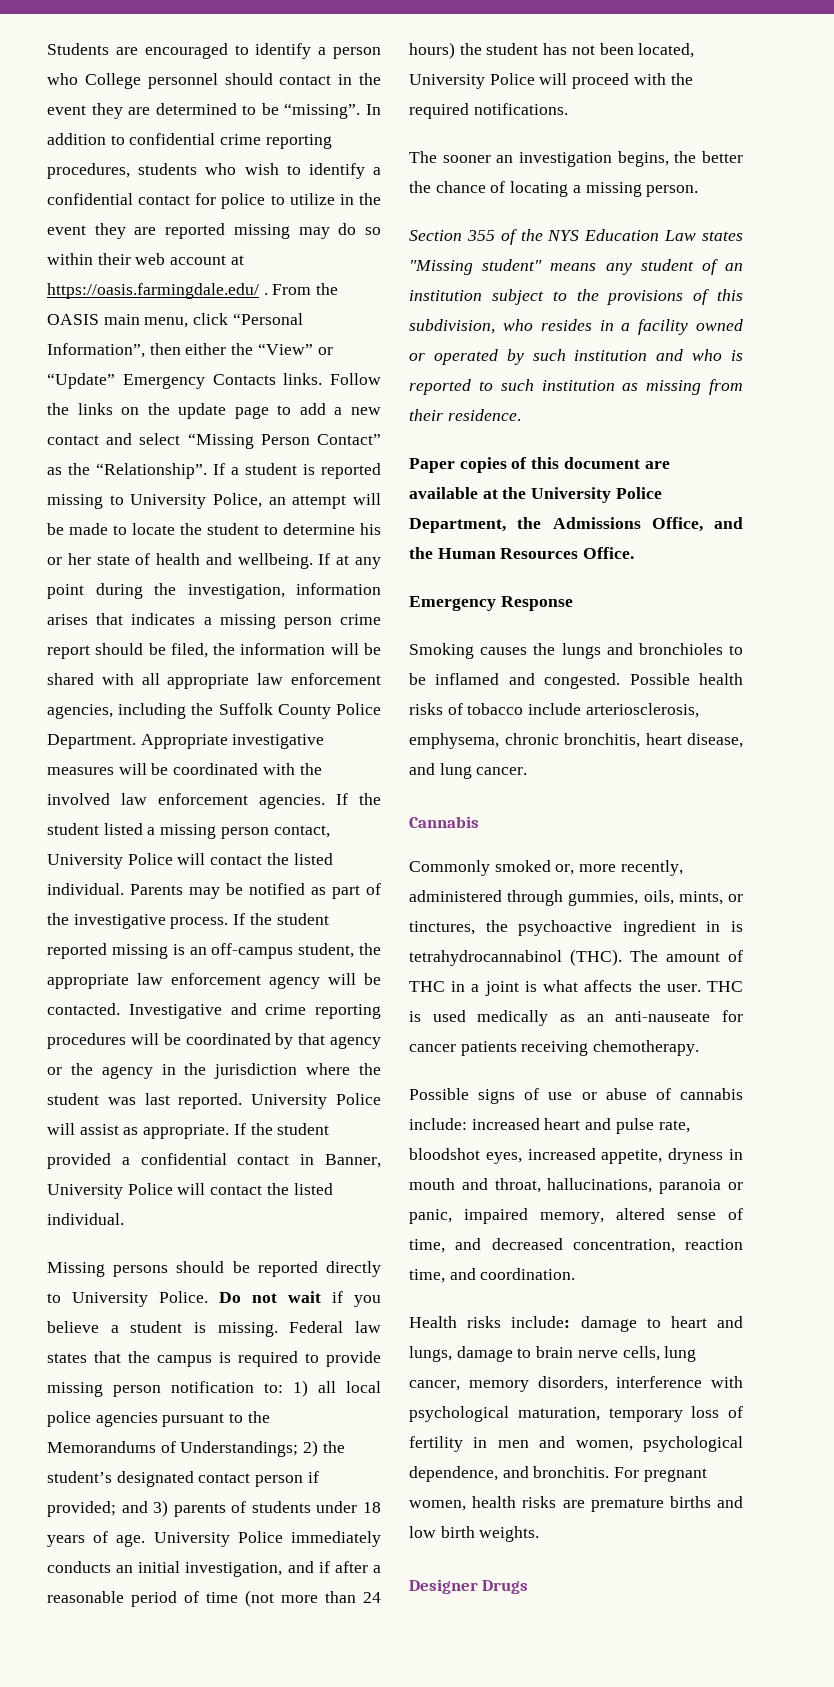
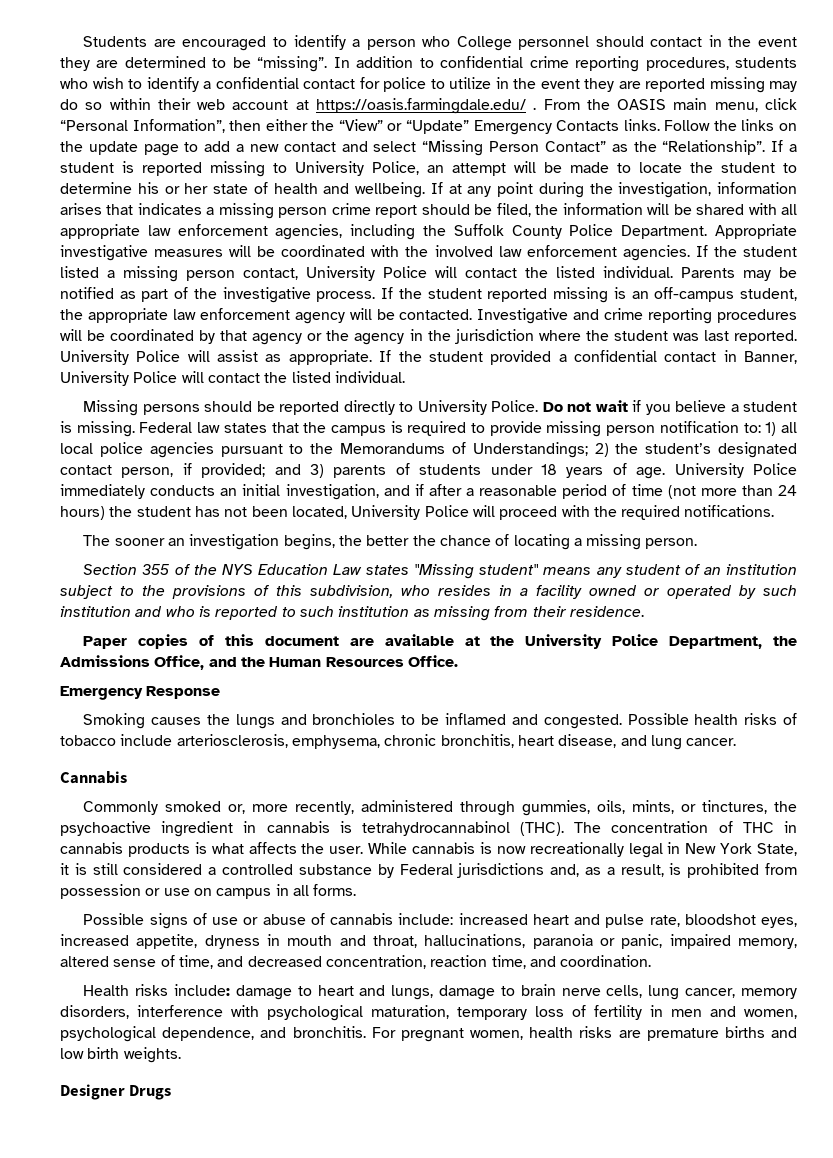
- Federal law states that the campus is required to provide missing person notification to: 1) all local police agencies pursuant to the Memorandums of Understandings; 2) the student’s designated contact person if provided; and 3) parents of students under 18 years of age.
+ Federal law states that the campus is required to provide missing person notification to: 1) all local police agencies pursuant to the Memorandums of Understandings; 2) the student’s designated contact person, if provided; and 3) parents of students under 18 years of age.
- Commonly smoked or, more recently, administered through gummies, oils, mints, or tinctures, the psychoactive ingredient in is tetrahydrocannabinol (THC).
+ Commonly smoked or, more recently, administered through gummies, oils, mints, or tinctures, the psychoactive ingredient in cannabis is tetrahydrocannabinol (THC).
- The amount of THC in a joint is what affects the user.
+ The concentration of THC in cannabis products is what affects the user.
- THC is used medically as an anti-nauseate for cancer patients receiving chemotherapy.
+ While cannabis is now recreationally legal in New York State, it is still considered a controlled substance by Federal jurisdictions and, as a result, is prohibited from possession or use on campus in all forms.

